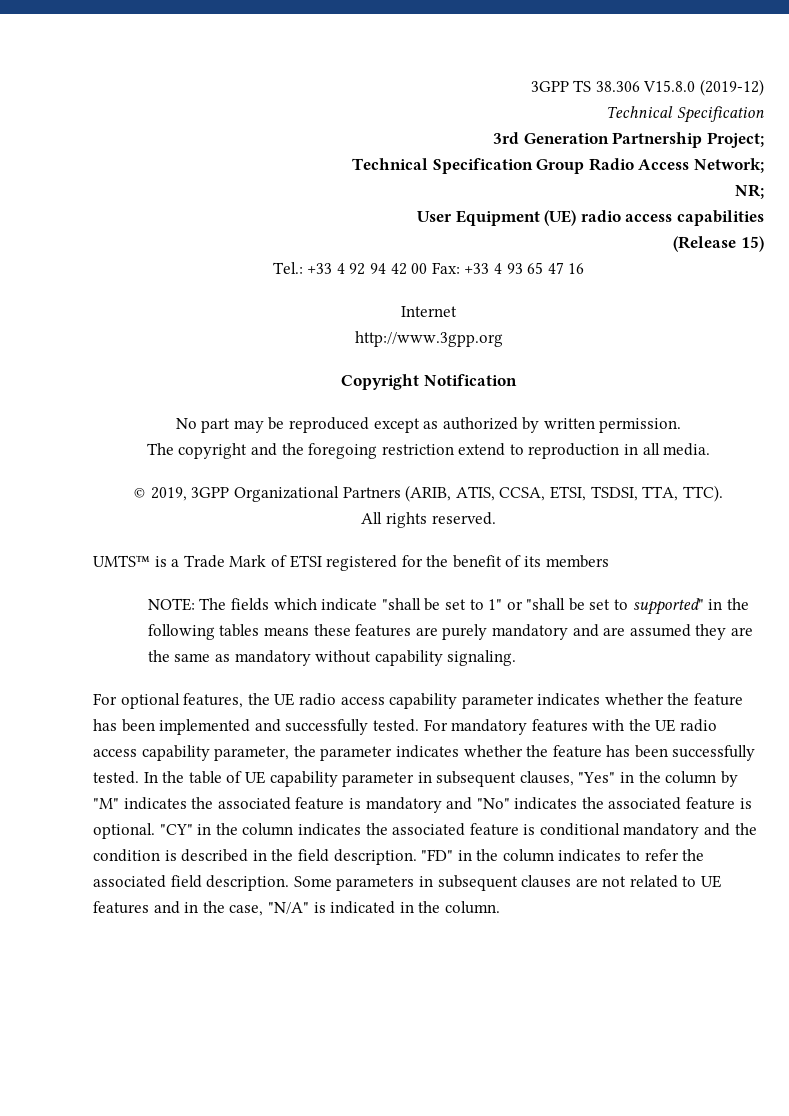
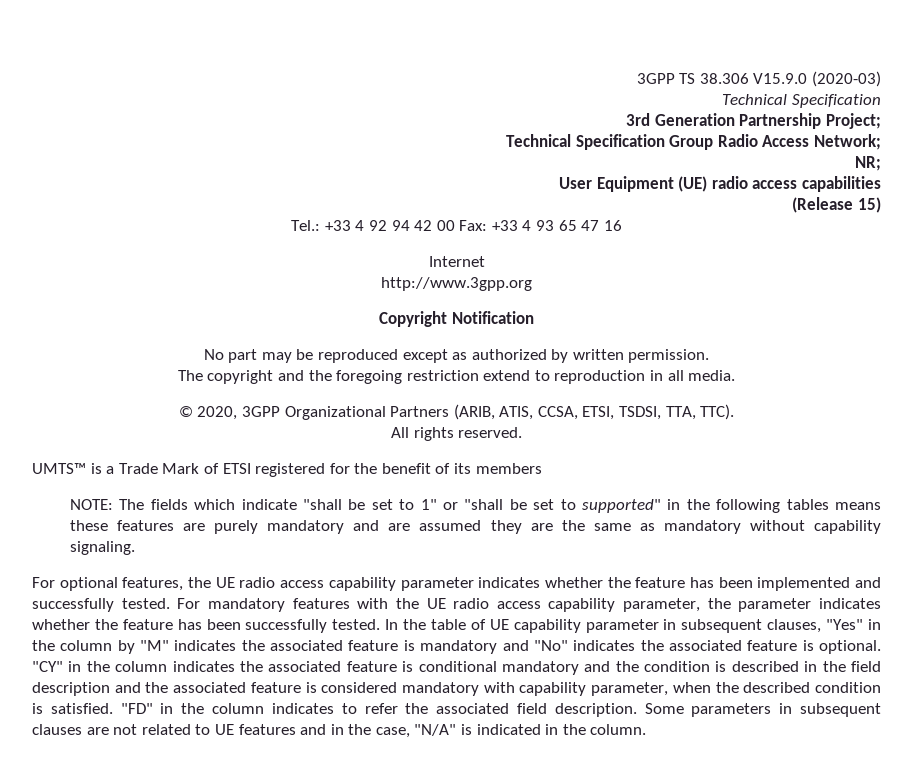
- 3GPP TS 38.306 V15.8.0 (2019-12)
+ 3GPP TS 38.306 V15.9.0 (2020-03)
- © 2019, 3GPP Organizational Partners (ARIB, ATIS, CCSA, ETSI, TSDSI, TTA, TTC).
+ © 2020, 3GPP Organizational Partners (ARIB, ATIS, CCSA, ETSI, TSDSI, TTA, TTC).
- "CY" in the column indicates the associated feature is conditional mandatory and the condition is described in the field description.
+ "CY" in the column indicates the associated feature is conditional mandatory and the condition is described in the field description and the associated feature is considered mandatory with capability parameter, when the described condition is satisfied.

